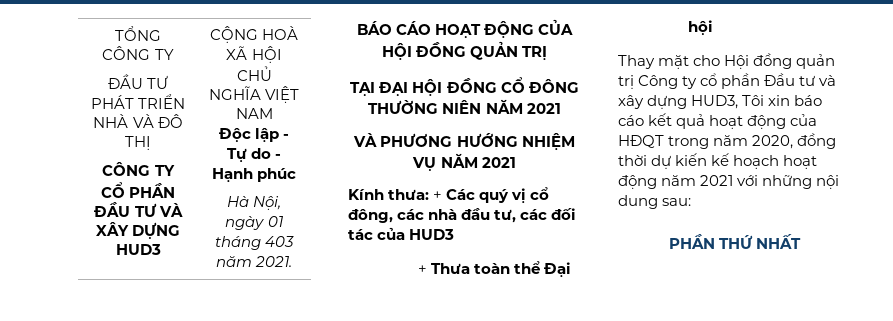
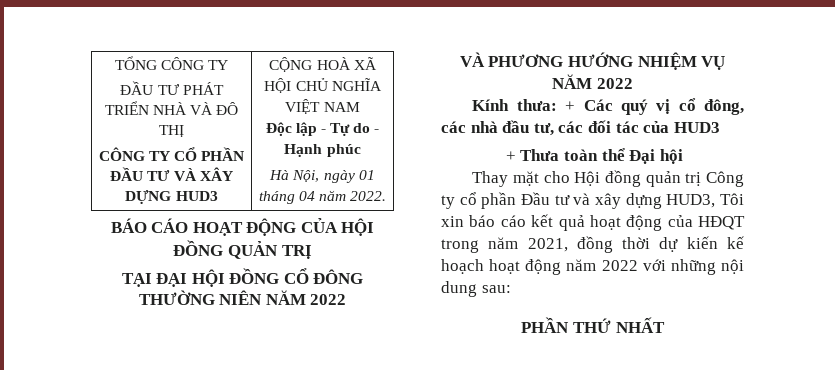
- Hà Nội, ngày 01 tháng 403 năm 2021.
+ Hà Nội, ngày 01 tháng 04 năm 2022.
- TẠI ĐẠI HỘI ĐỒNG CỔ ĐÔNG THƯỜNG NIÊN NĂM 2021
+ TẠI ĐẠI HỘI ĐỒNG CỔ ĐÔNG THƯỜNG NIÊN NĂM 2022
- VÀ PHƯƠNG HƯỚNG NHIỆM VỤ NĂM 2021
+ VÀ PHƯƠNG HƯỚNG NHIỆM VỤ NĂM 2022
- Thay mặt cho Hội đồng quản trị Công ty cổ phần Đầu tư và xây dựng HUD3, Tôi xin báo cáo kết quả hoạt động của HĐQT trong năm 2020, đồng thời dự kiến kế hoạch hoạt động năm 2021 với những nội dung sau:
+ Thay mặt cho Hội đồng quản trị Công ty cổ phần Đầu tư và xây dựng HUD3, Tôi xin báo cáo kết quả hoạt động của HĐQT trong năm 2021, đồng thời dự kiến kế hoạch hoạt động năm 2022 với những nội dung sau:

